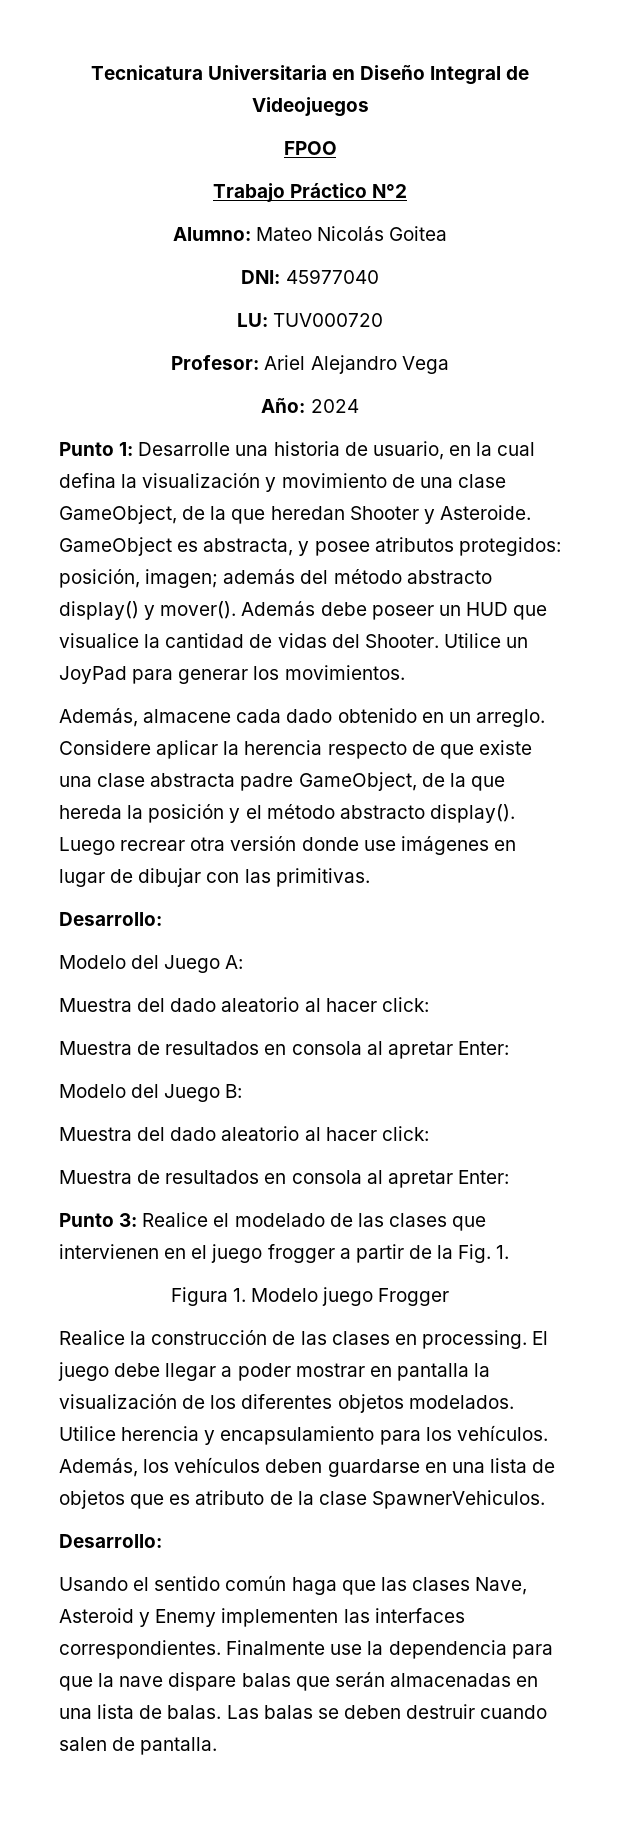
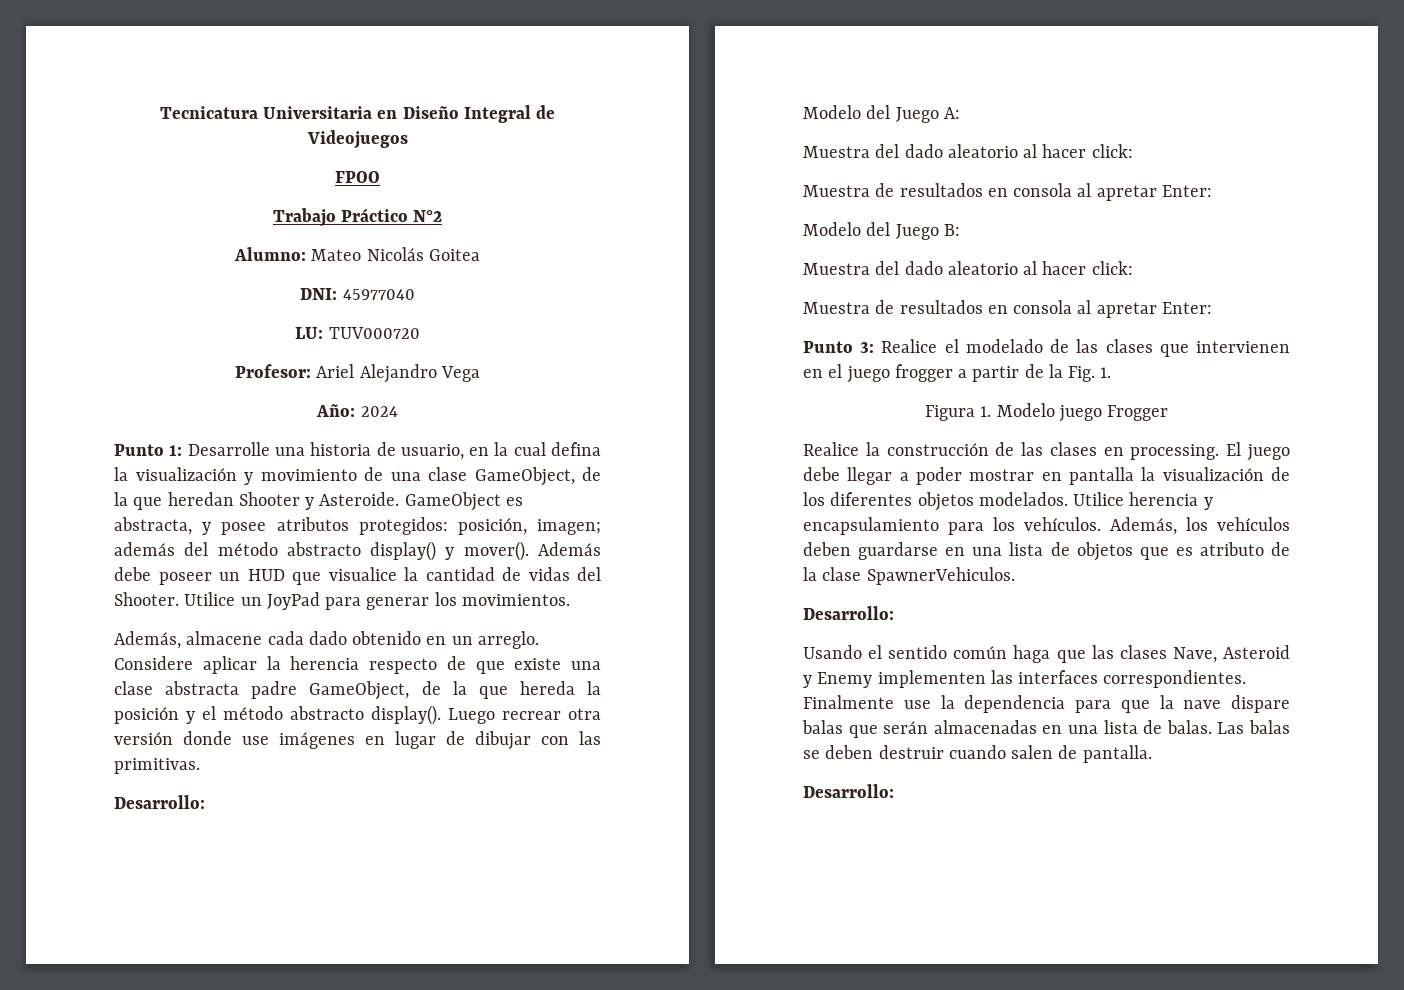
  Las balas se deben destruir cuando salen de pantalla.
+ Desarrollo:

